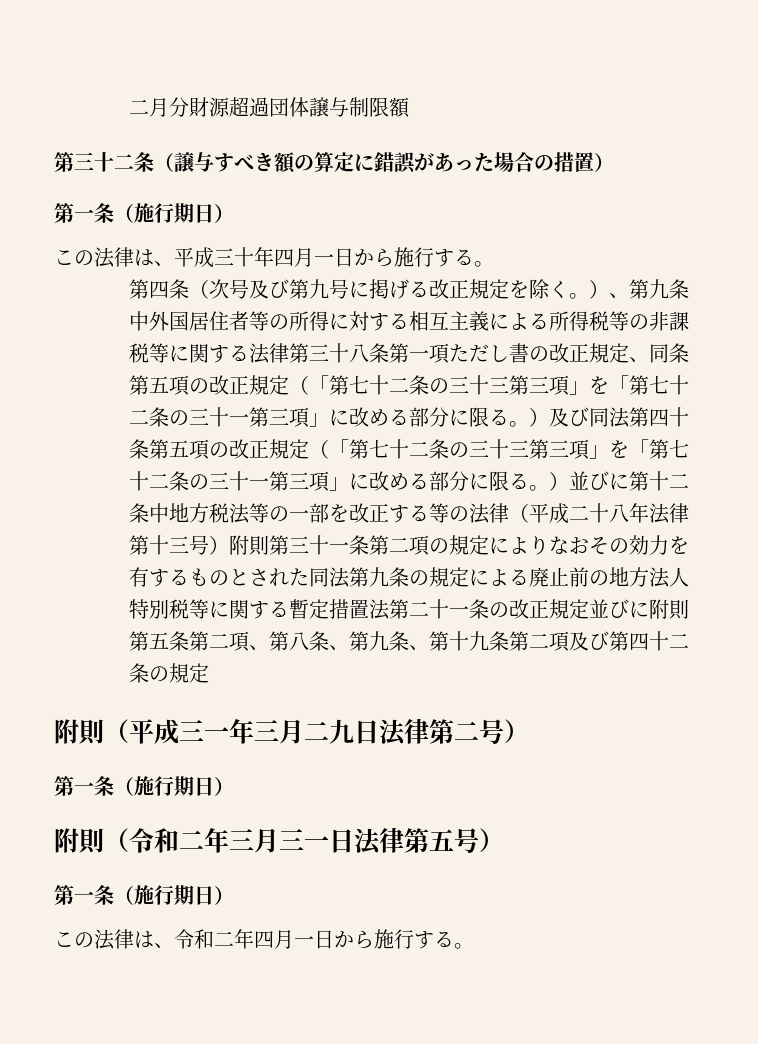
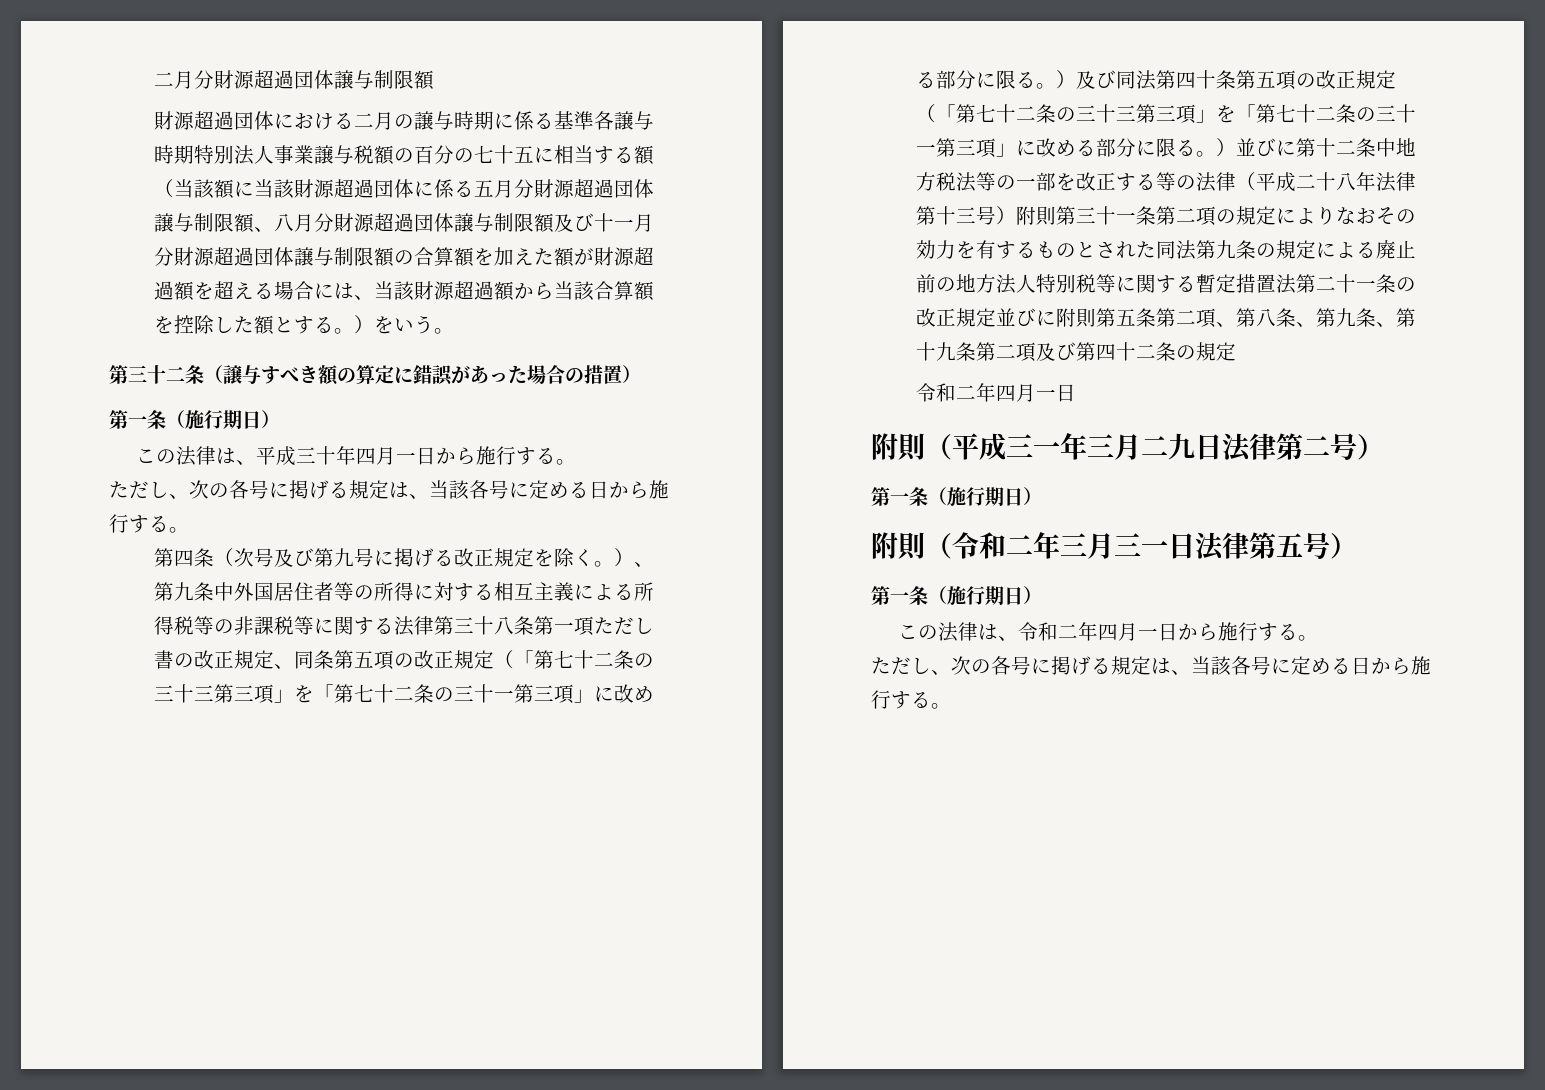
+ 財源超過団体における二月の譲与時期に係る基準各譲与時期特別法人事業譲与税額の百分の七十五に相当する額（当該額に当該財源超過団体に係る五月分財源超過団体譲与制限額、八月分財源超過団体譲与制限額及び十一月分財源超過団体譲与制限額の合算額を加えた額が財源超過額を超える場合には、当該財源超過額から当該合算額を控除した額とする。）をいう。
  この法律は、平成三十年四月一日から施行する。
+ ただし、次の各号に掲げる規定は、当該各号に定める日から施行する。
  第四条（次号及び第九号に掲げる改正規定を除く。）、第九条中外国居住者等の所得に対する相互主義による所得税等の非課税等に関する法律第三十八条第一項ただし書の改正規定、同条第五項の改正規定（「第七十二条の三十三第三項」を「第七十二条の三十一第三項」に改める部分に限る。）及び同法第四十条第五項の改正規定（「第七十二条の三十三第三項」を「第七十二条の三十一第三項」に改める部分に限る。）並びに第十二条中地方税法等の一部を改正する等の法律（平成二十八年法律第十三号）附則第三十一条第二項の規定によりなおその効力を有するものとされた同法第九条の規定による廃止前の地方法人特別税等に関する暫定措置法第二十一条の改正規定並びに附則第五条第二項、第八条、第九条、第十九条第二項及び第四十二条の規定
+ 令和二年四月一日
  この法律は、令和二年四月一日から施行する。
+ ただし、次の各号に掲げる規定は、当該各号に定める日から施行する。

